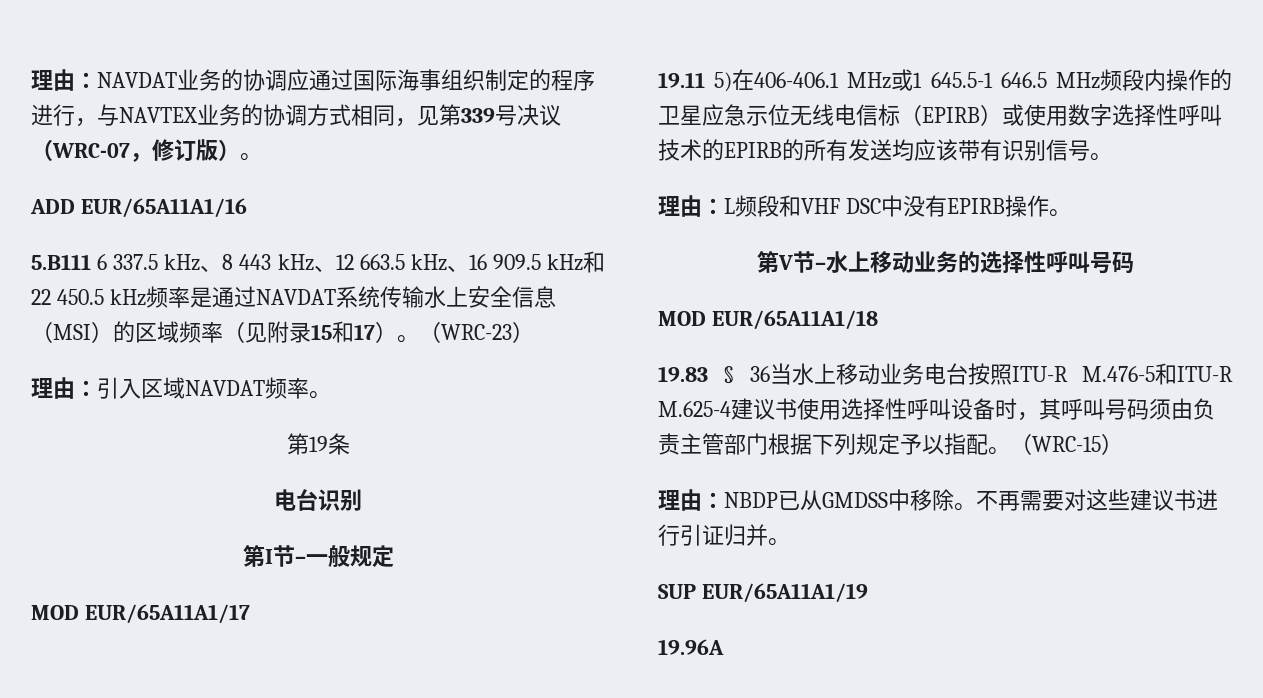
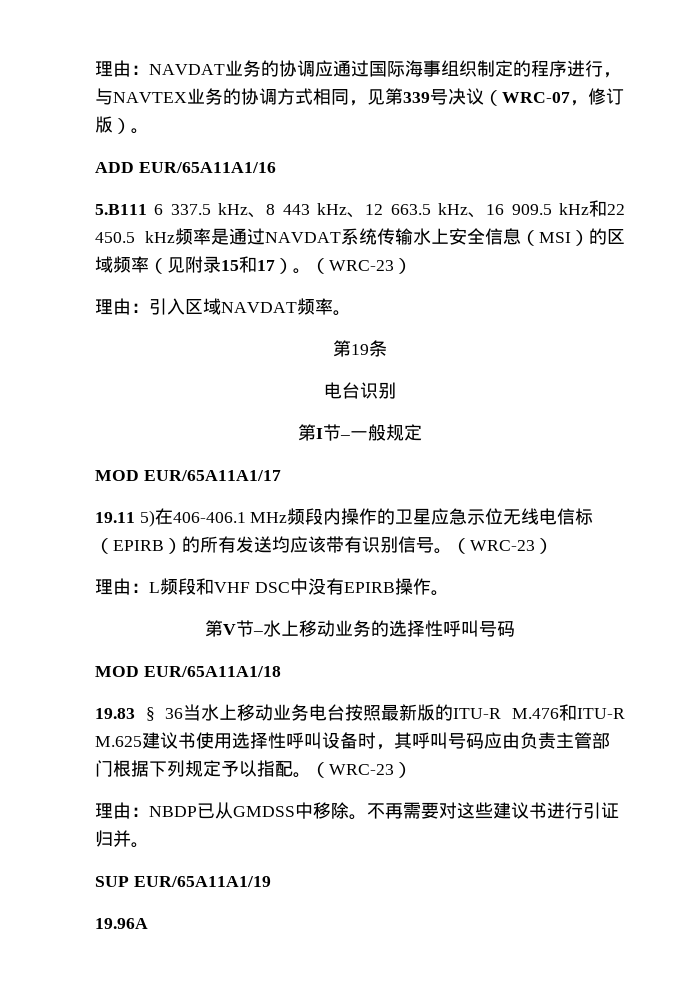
- 19.11 5)在406-406.1 MHz或1 645.5-1 646.5 MHz频段内操作的卫星应急示位无线电信标（EPIRB）或使用数字选择性呼叫技术的EPIRB的所有发送均应该带有识别信号。
+ 19.11 5)在406-406.1 MHz频段内操作的卫星应急示位无线电信标（EPIRB）的所有发送均应该带有识别信号。（WRC-23）
- 19.83 § 36当水上移动业务电台按照ITU-R M.476-5和ITU-R M.625-4建议书使用选择性呼叫设备时，其呼叫号码须由负责主管部门根据下列规定予以指配。（WRC-15）
+ 19.83 § 36当水上移动业务电台按照最新版的ITU-R M.476和ITU-R M.625建议书使用选择性呼叫设备时，其呼叫号码应由负责主管部门根据下列规定予以指配。（WRC-23）

